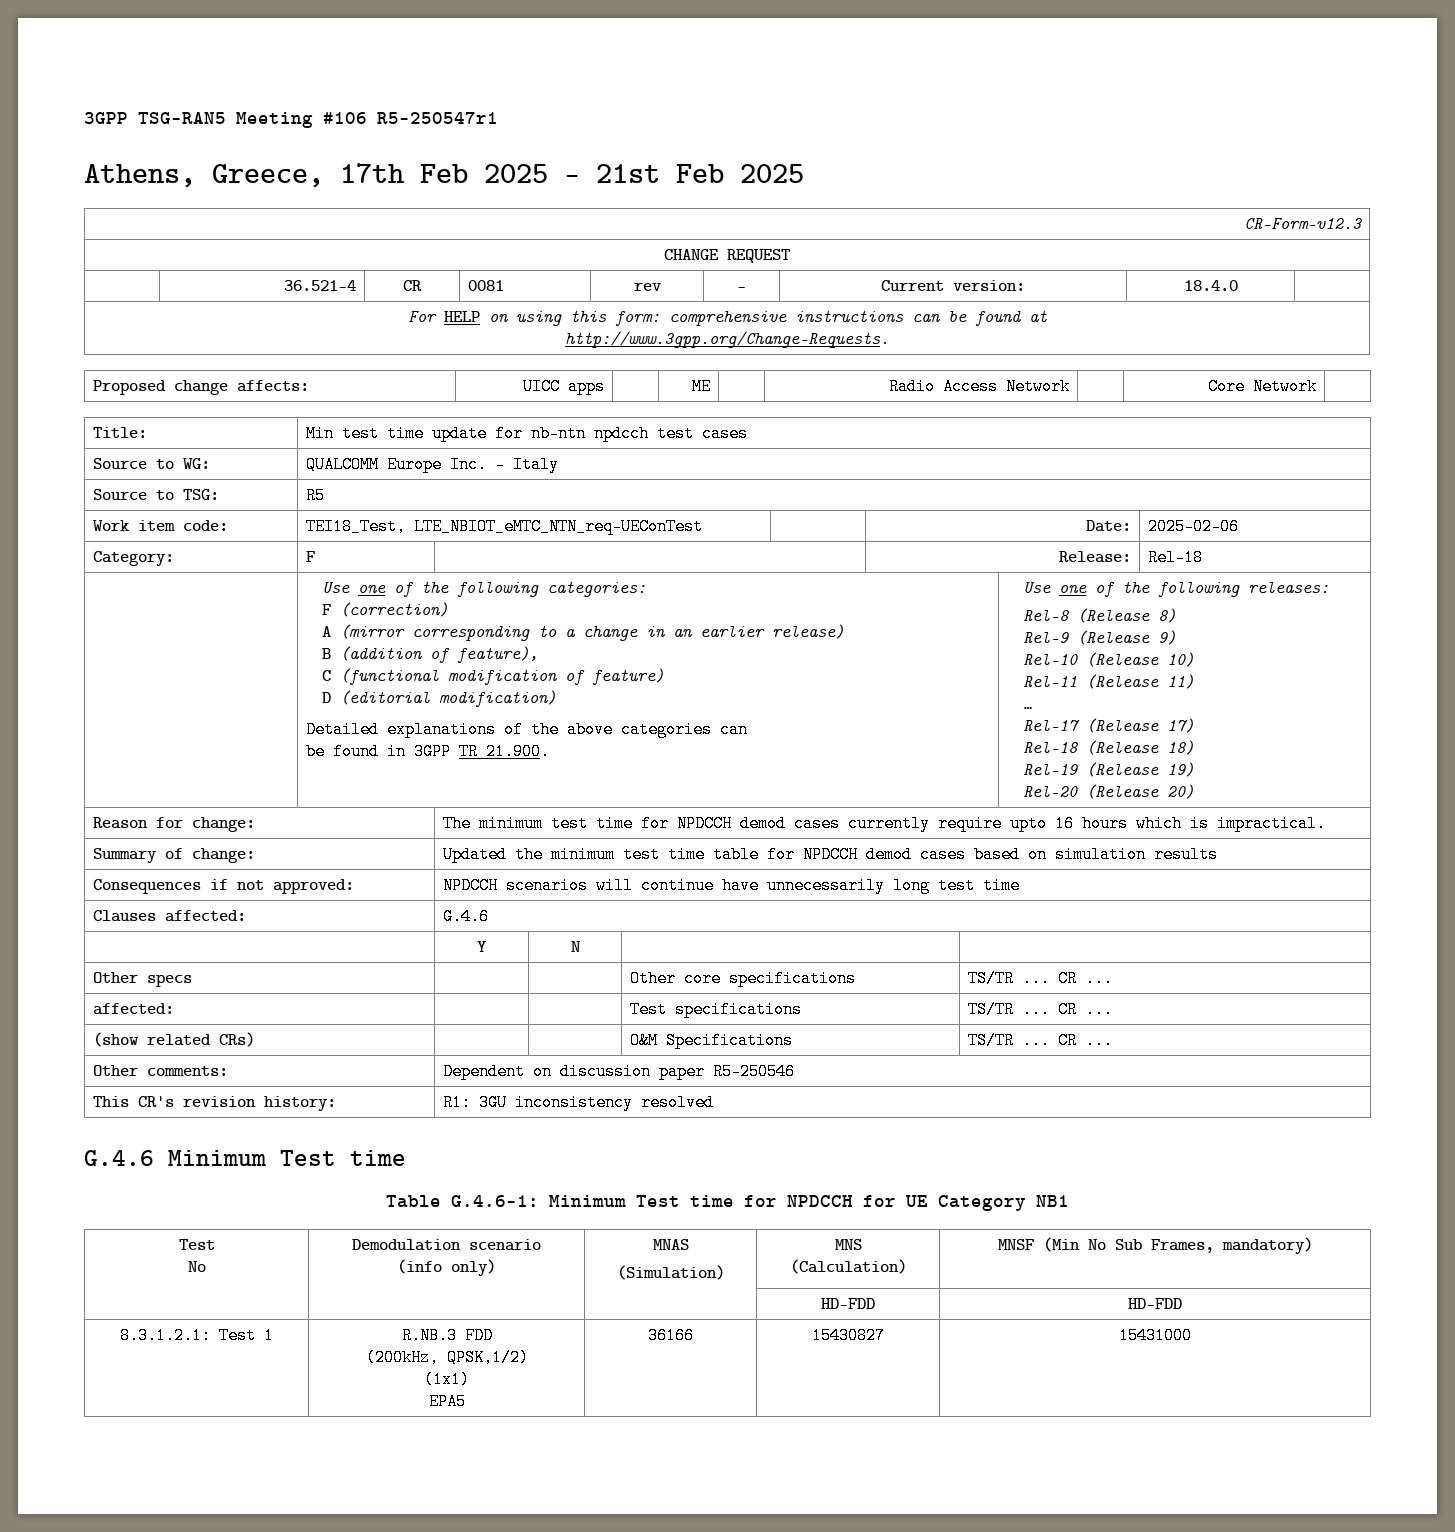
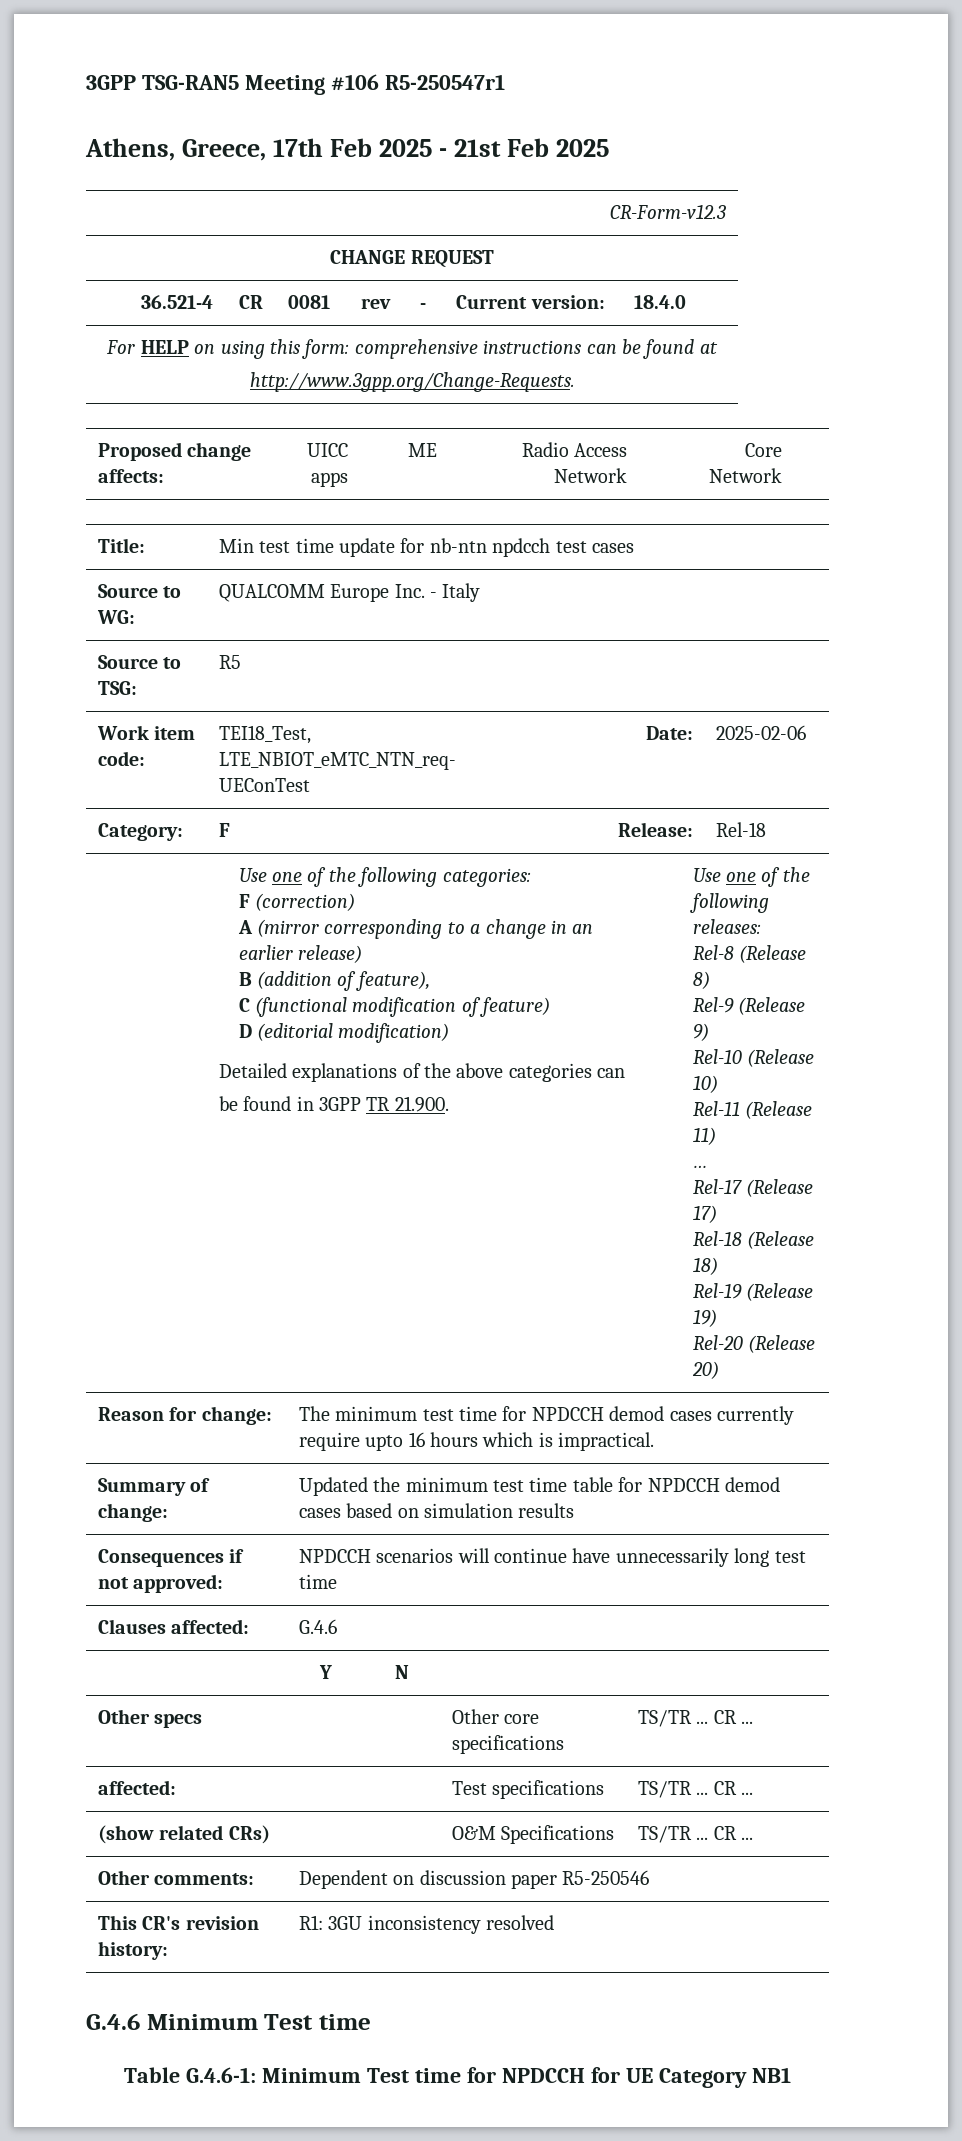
  Table G.4.6-1: Minimum Test time for NPDCCH for UE Category NB1
- Test
- No | Demodulation scenario
- (info only) | MNAS
- (Simulation) | MNS
- (Calculation) | MNSF (Min No Sub Frames, mandatory)
- | | | HD-FDD | HD-FDD
- 8.3.1.2.1: Test 1 | R.NB.3 FDD
- (200kHz, QPSK,1/2)
- (1x1)
- EPA5 | 36166 | 15430827 | 15431000

